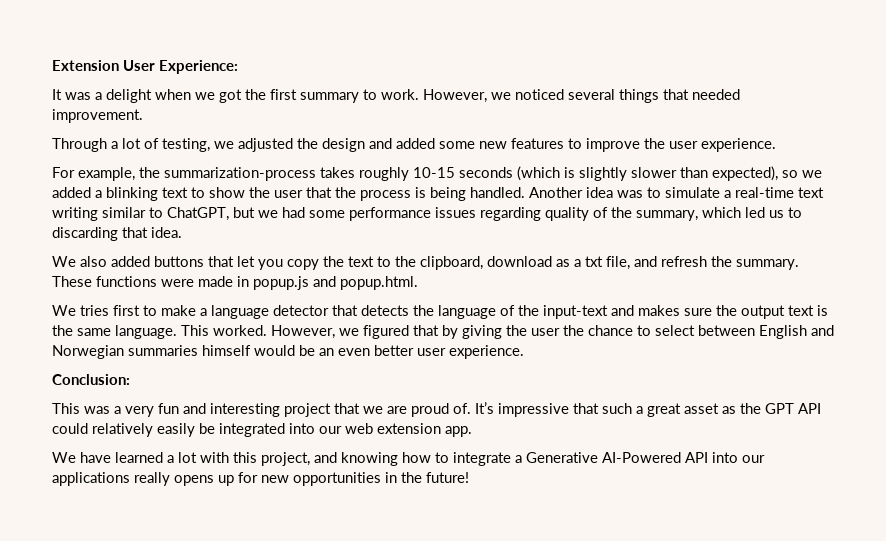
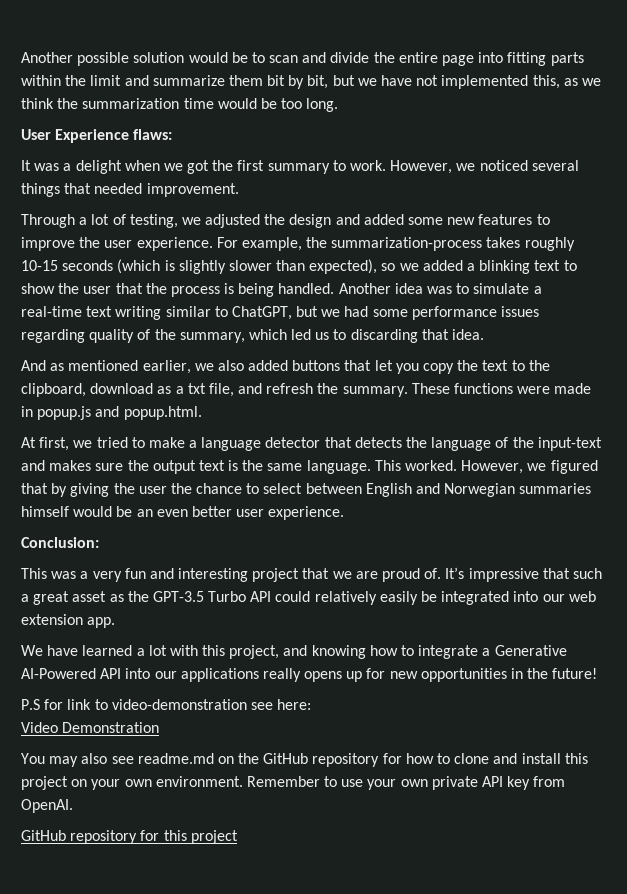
- Extension User Experience:
+ Another possible solution would be to scan and divide the entire page into fitting parts within the limit and summarize them bit by bit, but we have not implemented this, as we think the summarization time would be too long.
+ User Experience flaws:
- Through a lot of testing, we adjusted the design and added some new features to improve the user experience.
- For example, the summarization-process takes roughly 10-15 seconds (which is slightly slower than expected), so we added a blinking text to show the user that the process is being handled.
+ Through a lot of testing, we adjusted the design and added some new features to improve the user experience. For example, the summarization-process takes roughly 10-15 seconds (which is slightly slower than expected), so we added a blinking text to show the user that the process is being handled.
- We also added buttons that let you copy the text to the clipboard, download as a txt file, and refresh the summary.
+ And as mentioned earlier, we also added buttons that let you copy the text to the clipboard, download as a txt file, and refresh the summary.
- We tries first to make a language detector that detects the language of the input-text and makes sure the output text is the same language.
+ At first, we tried to make a language detector that detects the language of the input-text and makes sure the output text is the same language.
- It’s impressive that such a great asset as the GPT API could relatively easily be integrated into our web extension app.
+ It’s impressive that such a great asset as the GPT-3.5 Turbo API could relatively easily be integrated into our web extension app.
+ P.S for link to video-demonstration see here:
+ Video Demonstration
+ You may also see readme.md on the GitHub repository for how to clone and install this project on your own environment. Remember to use your own private API key from OpenAI.
+ GitHub repository for this project

